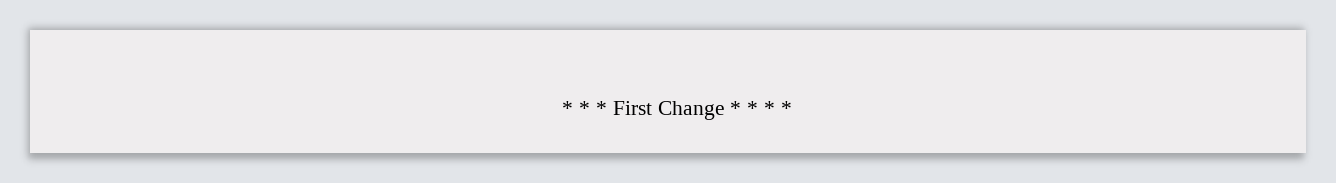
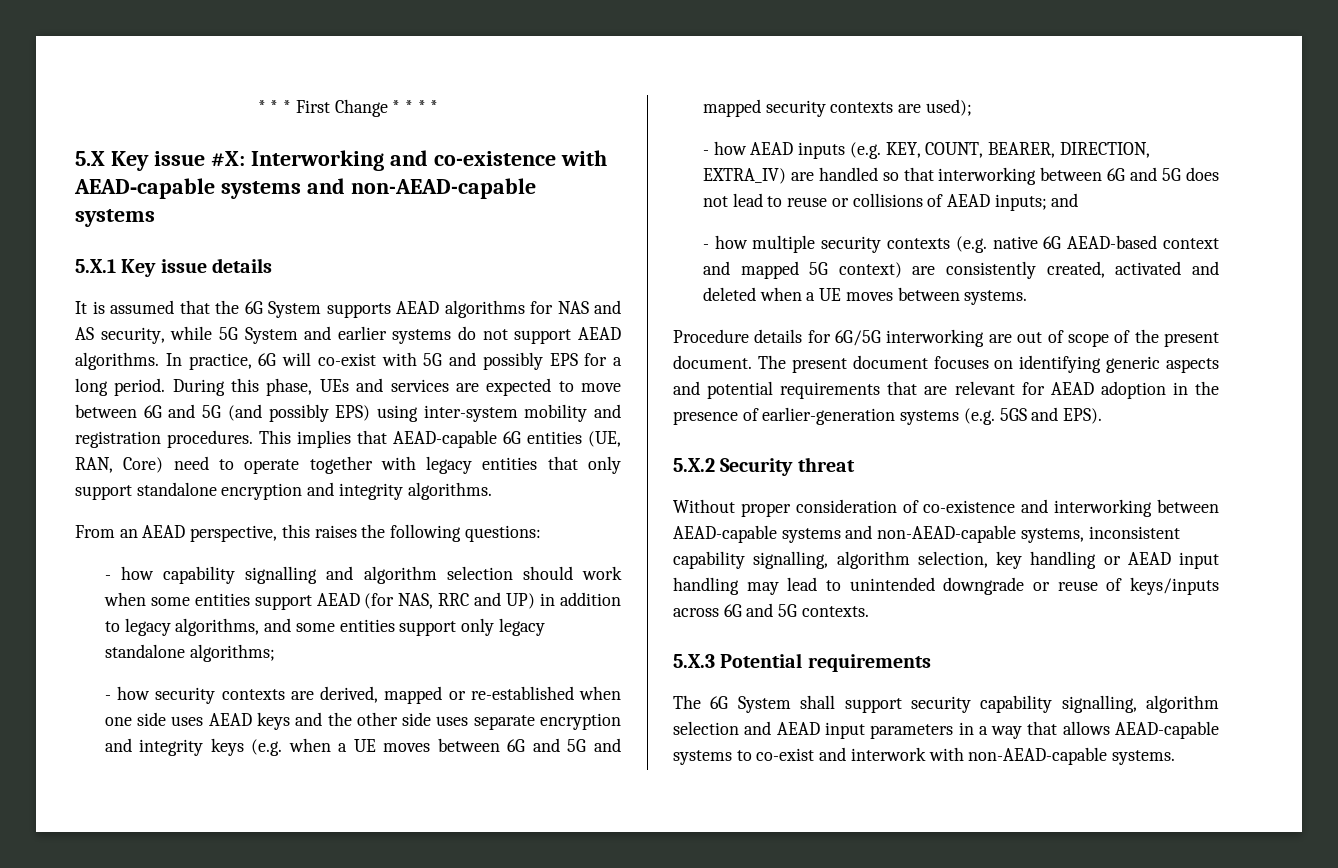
+ 5.X Key issue #X: Interworking and co-existence with AEAD‑capable systems and non-AEAD-capable systems
+ 5.X.1 Key issue details
+ It is assumed that the 6G System supports AEAD algorithms for NAS and AS security, while 5G System and earlier systems do not support AEAD algorithms. In practice, 6G will co-exist with 5G and possibly EPS for a long period. During this phase, UEs and services are expected to move between 6G and 5G (and possibly EPS) using inter-system mobility and registration procedures. This implies that AEAD-capable 6G entities (UE, RAN, Core) need to operate together with legacy entities that only support standalone encryption and integrity algorithms.
+ From an AEAD perspective, this raises the following questions:
+ - how capability signalling and algorithm selection should work when some entities support AEAD (for NAS, RRC and UP) in addition to legacy algorithms, and some entities support only legacy standalone algorithms;
+ - how security contexts are derived, mapped or re-established when one side uses AEAD keys and the other side uses separate encryption and integrity keys (e.g. when a UE moves between 6G and 5G and mapped security contexts are used);
+ - how AEAD inputs (e.g. KEY, COUNT, BEARER, DIRECTION, EXTRA_IV) are handled so that interworking between 6G and 5G does not lead to reuse or collisions of AEAD inputs; and
+ - how multiple security contexts (e.g. native 6G AEAD-based context and mapped 5G context) are consistently created, activated and deleted when a UE moves between systems.
+ Procedure details for 6G/5G interworking are out of scope of the present document. The present document focuses on identifying generic aspects and potential requirements that are relevant for AEAD adoption in the presence of earlier-generation systems (e.g. 5GS and EPS).
+ 5.X.2 Security threat
+ Without proper consideration of co-existence and interworking between AEAD-capable systems and non-AEAD-capable systems, inconsistent capability signalling, algorithm selection, key handling or AEAD input handling may lead to unintended downgrade or reuse of keys/inputs across 6G and 5G contexts.
+ 5.X.3 Potential requirements
+ The 6G System shall support security capability signalling, algorithm selection and AEAD input parameters in a way that allows AEAD-capable systems to co-exist and interwork with non-AEAD-capable systems.

